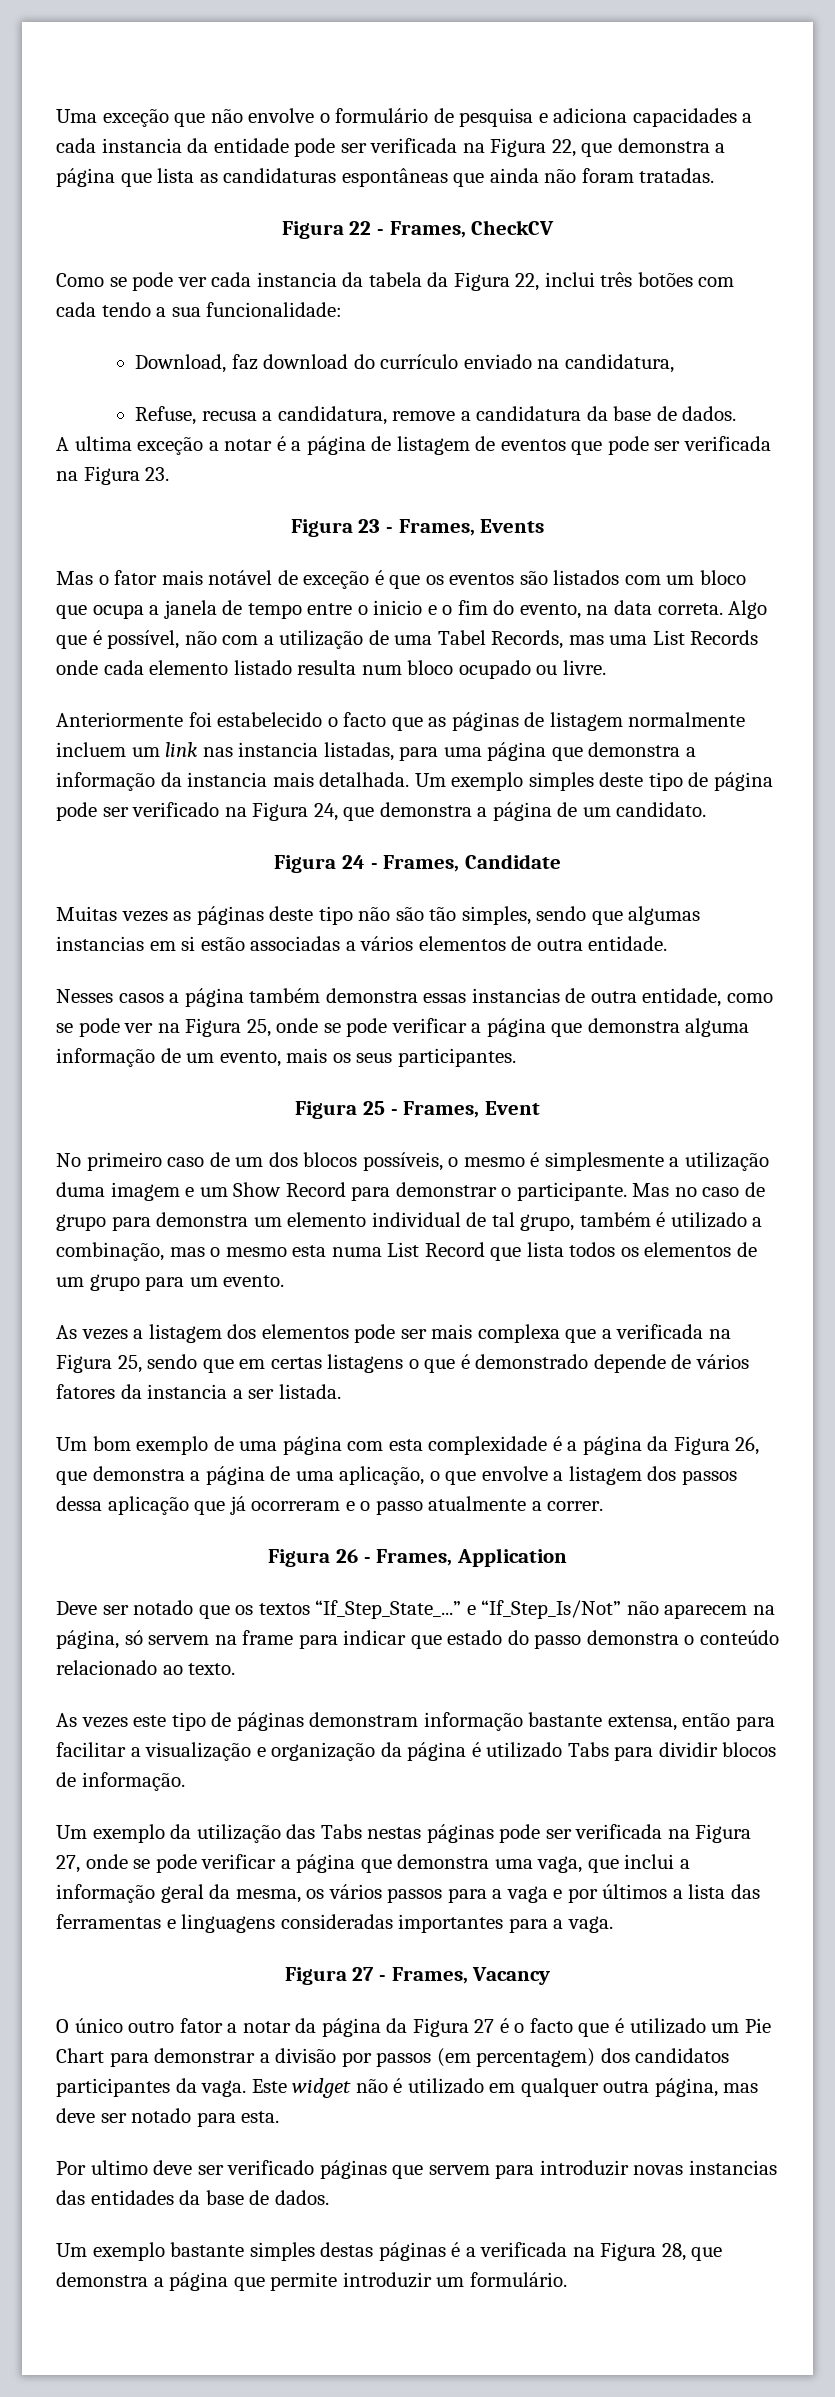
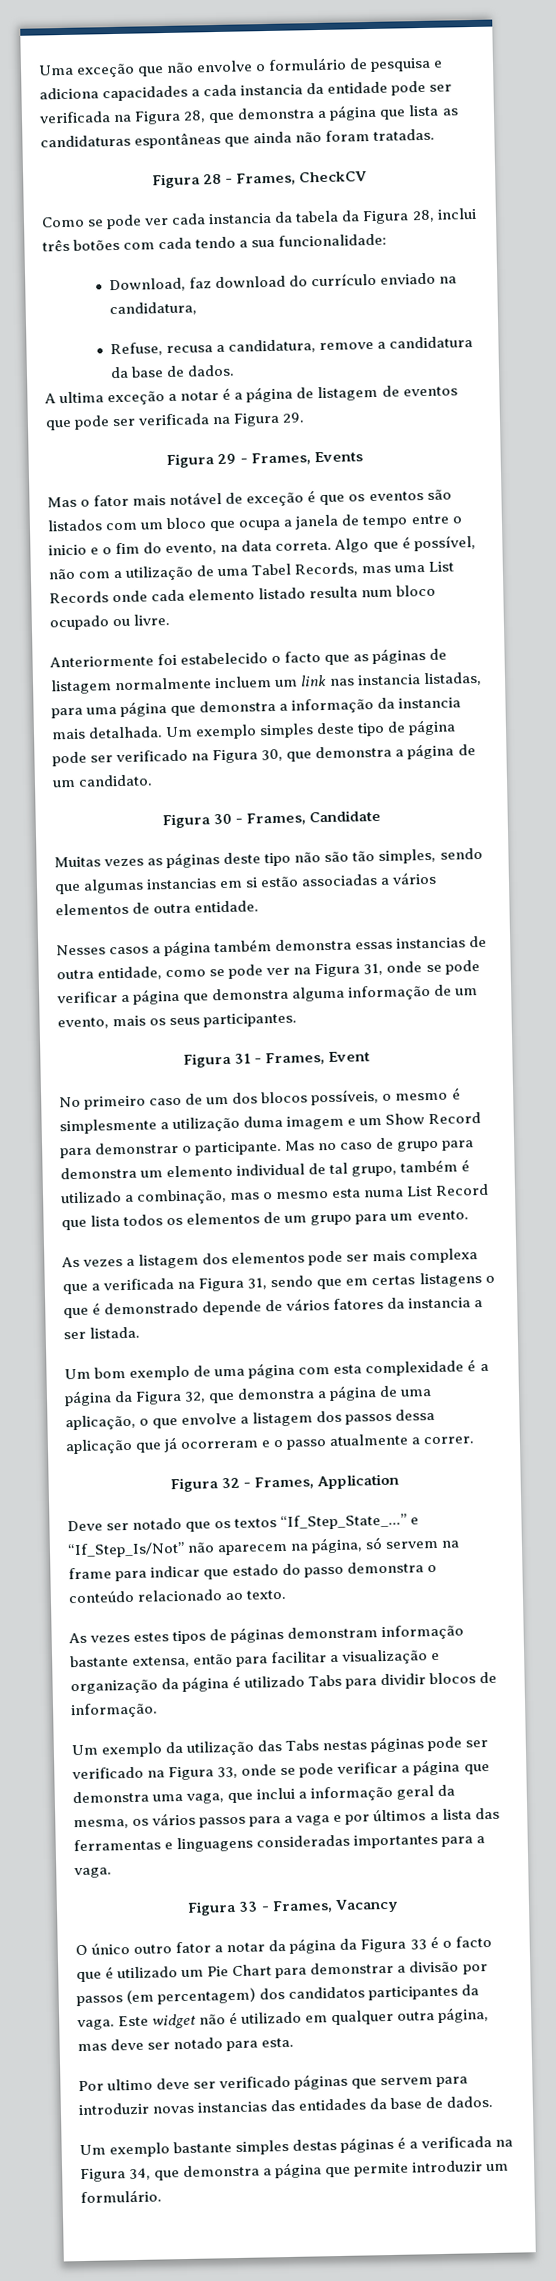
- Uma exceção que não envolve o formulário de pesquisa e adiciona capacidades a cada instancia da entidade pode ser verificada na Figura 22, que demonstra a página que lista as candidaturas espontâneas que ainda não foram tratadas.
+ Uma exceção que não envolve o formulário de pesquisa e adiciona capacidades a cada instancia da entidade pode ser verificada na Figura 28, que demonstra a página que lista as candidaturas espontâneas que ainda não foram tratadas.
- Figura 22 - Frames, CheckCV
+ Figura 28 - Frames, CheckCV
- Como se pode ver cada instancia da tabela da Figura 22, inclui três botões com cada tendo a sua funcionalidade:
+ Como se pode ver cada instancia da tabela da Figura 28, inclui três botões com cada tendo a sua funcionalidade:
- A ultima exceção a notar é a página de listagem de eventos que pode ser verificada na Figura 23.
- Figura 23 - Frames, Events
+ A ultima exceção a notar é a página de listagem de eventos que pode ser verificada na Figura 29.
+ Figura 29 - Frames, Events
- Um exemplo simples deste tipo de página pode ser verificado na Figura 24, que demonstra a página de um candidato.
+ Um exemplo simples deste tipo de página pode ser verificado na Figura 30, que demonstra a página de um candidato.
- Figura 24 - Frames, Candidate
+ Figura 30 - Frames, Candidate
- Nesses casos a página também demonstra essas instancias de outra entidade, como se pode ver na Figura 25, onde se pode verificar a página que demonstra alguma informação de um evento, mais os seus participantes.
+ Nesses casos a página também demonstra essas instancias de outra entidade, como se pode ver na Figura 31, onde se pode verificar a página que demonstra alguma informação de um evento, mais os seus participantes.
- Figura 25 - Frames, Event
+ Figura 31 - Frames, Event
- As vezes a listagem dos elementos pode ser mais complexa que a verificada na Figura 25, sendo que em certas listagens o que é demonstrado depende de vários fatores da instancia a ser listada.
+ As vezes a listagem dos elementos pode ser mais complexa que a verificada na Figura 31, sendo que em certas listagens o que é demonstrado depende de vários fatores da instancia a ser listada.
- Um bom exemplo de uma página com esta complexidade é a página da Figura 26, que demonstra a página de uma aplicação, o que envolve a listagem dos passos dessa aplicação que já ocorreram e o passo atualmente a correr.
+ Um bom exemplo de uma página com esta complexidade é a página da Figura 32, que demonstra a página de uma aplicação, o que envolve a listagem dos passos dessa aplicação que já ocorreram e o passo atualmente a correr.
- Figura 26 - Frames, Application
+ Figura 32 - Frames, Application
- As vezes este tipo de páginas demonstram informação bastante extensa, então para facilitar a visualização e organização da página é utilizado Tabs para dividir blocos de informação.
+ As vezes estes tipos de páginas demonstram informação bastante extensa, então para facilitar a visualização e organização da página é utilizado Tabs para dividir blocos de informação.
- Um exemplo da utilização das Tabs nestas páginas pode ser verificada na Figura 27, onde se pode verificar a página que demonstra uma vaga, que inclui a informação geral da mesma, os vários passos para a vaga e por últimos a lista das ferramentas e linguagens consideradas importantes para a vaga.
+ Um exemplo da utilização das Tabs nestas páginas pode ser verificado na Figura 33, onde se pode verificar a página que demonstra uma vaga, que inclui a informação geral da mesma, os vários passos para a vaga e por últimos a lista das ferramentas e linguagens consideradas importantes para a vaga.
- Figura 27 - Frames, Vacancy
+ Figura 33 - Frames, Vacancy
- O único outro fator a notar da página da Figura 27 é o facto que é utilizado um Pie Chart para demonstrar a divisão por passos (em percentagem) dos candidatos participantes da vaga.
+ O único outro fator a notar da página da Figura 33 é o facto que é utilizado um Pie Chart para demonstrar a divisão por passos (em percentagem) dos candidatos participantes da vaga.
- Um exemplo bastante simples destas páginas é a verificada na Figura 28, que demonstra a página que permite introduzir um formulário.
+ Um exemplo bastante simples destas páginas é a verificada na Figura 34, que demonstra a página que permite introduzir um formulário.

